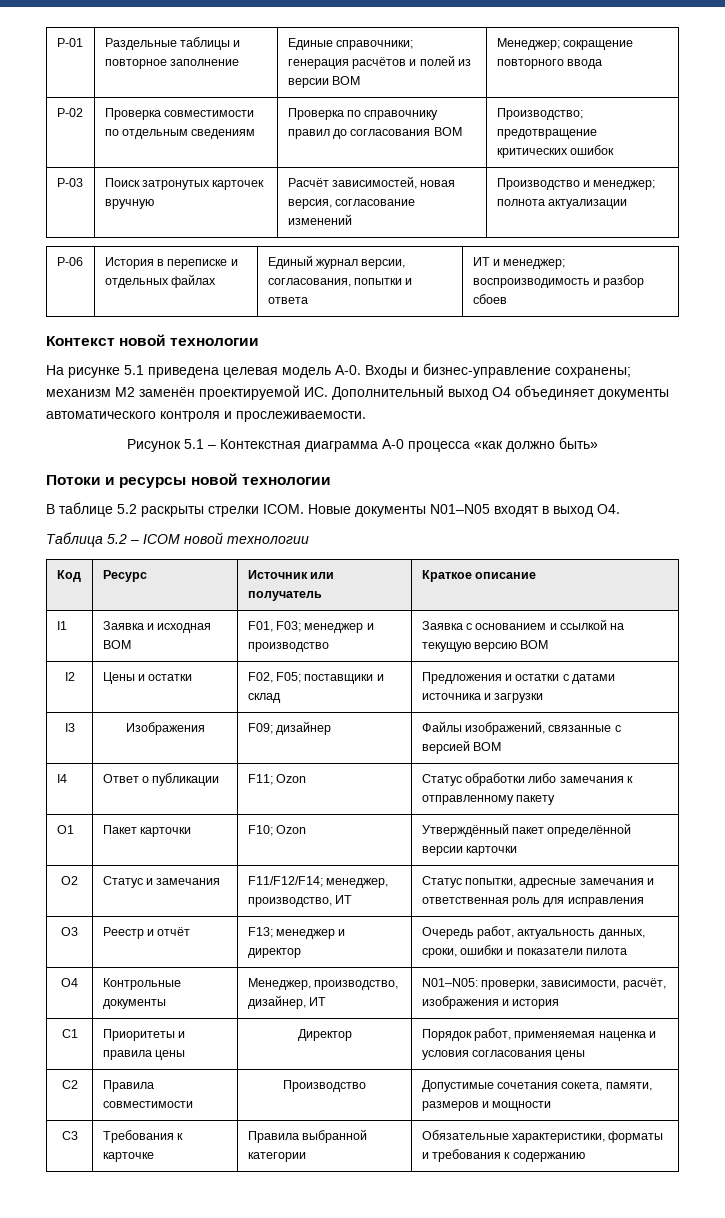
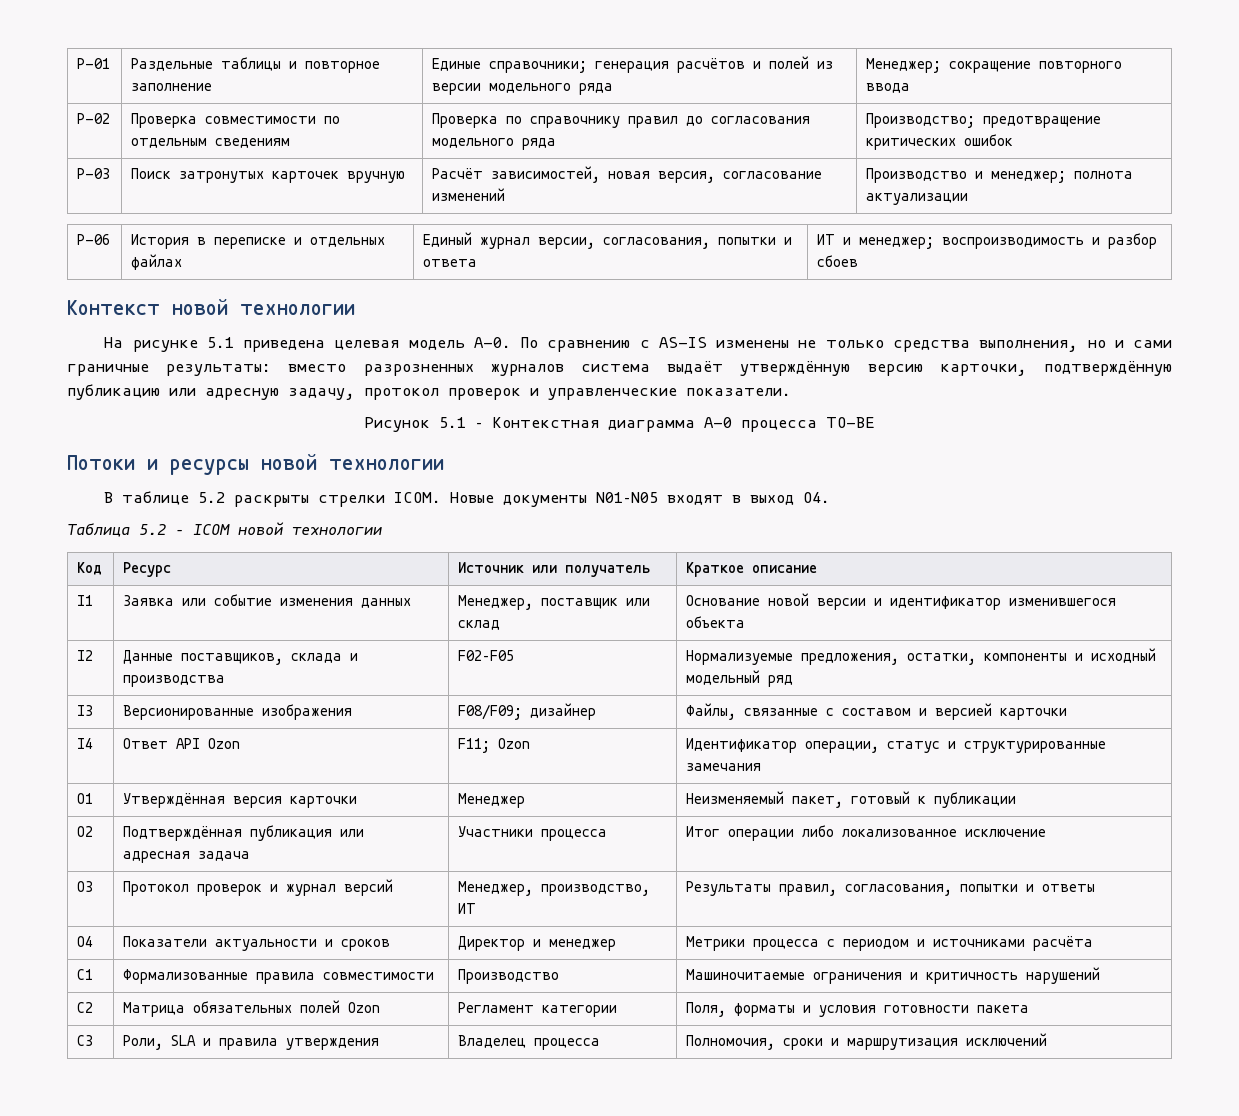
- P-01 | Раздельные таблицы и повторное заполнение | Единые справочники; генерация расчётов и полей из версии BOM | Менеджер; сокращение повторного ввода
+ P-01 | Раздельные таблицы и повторное заполнение | Единые справочники; генерация расчётов и полей из версии модельного ряда | Менеджер; сокращение повторного ввода
- P-02 | Проверка совместимости по отдельным сведениям | Проверка по справочнику правил до согласования BOM | Производство; предотвращение критических ошибок
+ P-02 | Проверка совместимости по отдельным сведениям | Проверка по справочнику правил до согласования модельного ряда | Производство; предотвращение критических ошибок
- На рисунке 5.1 приведена целевая модель A-0. Входы и бизнес-управление сохранены; механизм M2 заменён проектируемой ИС. Дополнительный выход O4 объединяет документы автоматического контроля и прослеживаемости.
+ На рисунке 5.1 приведена целевая модель A-0. По сравнению с AS-IS изменены не только средства выполнения, но и сами граничные результаты: вместо разрозненных журналов система выдаёт утверждённую версию карточки, подтверждённую публикацию или адресную задачу, протокол проверок и управленческие показатели.
- Рисунок 5.1 – Контекстная диаграмма A-0 процесса «как должно быть»
+ Рисунок 5.1 – Контекстная диаграмма A-0 процесса TO-BE
- I1 | Заявка и исходная BOM | F01, F03; менеджер и производство | Заявка с основанием и ссылкой на текущую версию BOM
- I2 | Цены и остатки | F02, F05; поставщики и склад | Предложения и остатки с датами источника и загрузки
- I3 | Изображения | F09; дизайнер | Файлы изображений, связанные с версией BOM
+ I1 | Заявка или событие изменения данных | Менеджер, поставщик или склад | Основание новой версии и идентификатор изменившегося объекта
+ I2 | Данные поставщиков, склада и производства | F02–F05 | Нормализуемые предложения, остатки, компоненты и исходный модельный ряд
+ I3 | Версионированные изображения | F08/F09; дизайнер | Файлы, связанные с составом и версией карточки
- I4 | Ответ о публикации | F11; Ozon | Статус обработки либо замечания к отправленному пакету
+ I4 | Ответ API Ozon | F11; Ozon | Идентификатор операции, статус и структурированные замечания
- O1 | Пакет карточки | F10; Ozon | Утверждённый пакет определённой версии карточки
- O2 | Статус и замечания | F11/F12/F14; менеджер, производство, ИТ | Статус попытки, адресные замечания и ответственная роль для исправления
- O3 | Реестр и отчёт | F13; менеджер и директор | Очередь работ, актуальность данных, сроки, ошибки и показатели пилота
- O4 | Контрольные документы | Менеджер, производство, дизайнер, ИТ | N01–N05: проверки, зависимости, расчёт, изображения и история
- C1 | Приоритеты и правила цены | Директор | Порядок работ, применяемая наценка и условия согласования цены
- C2 | Правила совместимости | Производство | Допустимые сочетания сокета, памяти, размеров и мощности
- C3 | Требования к карточке | Правила выбранной категории | Обязательные характеристики, форматы и требования к содержанию
+ O1 | Утверждённая версия карточки | Менеджер | Неизменяемый пакет, готовый к публикации
+ O2 | Подтверждённая публикация или адресная задача | Участники процесса | Итог операции либо локализованное исключение
+ O3 | Протокол проверок и журнал версий | Менеджер, производство, ИТ | Результаты правил, согласования, попытки и ответы
+ O4 | Показатели актуальности и сроков | Директор и менеджер | Метрики процесса с периодом и источниками расчёта
+ C1 | Формализованные правила совместимости | Производство | Машиночитаемые ограничения и критичность нарушений
+ C2 | Матрица обязательных полей Ozon | Регламент категории | Поля, форматы и условия готовности пакета
+ C3 | Роли, SLA и правила утверждения | Владелец процесса | Полномочия, сроки и маршрутизация исключений

